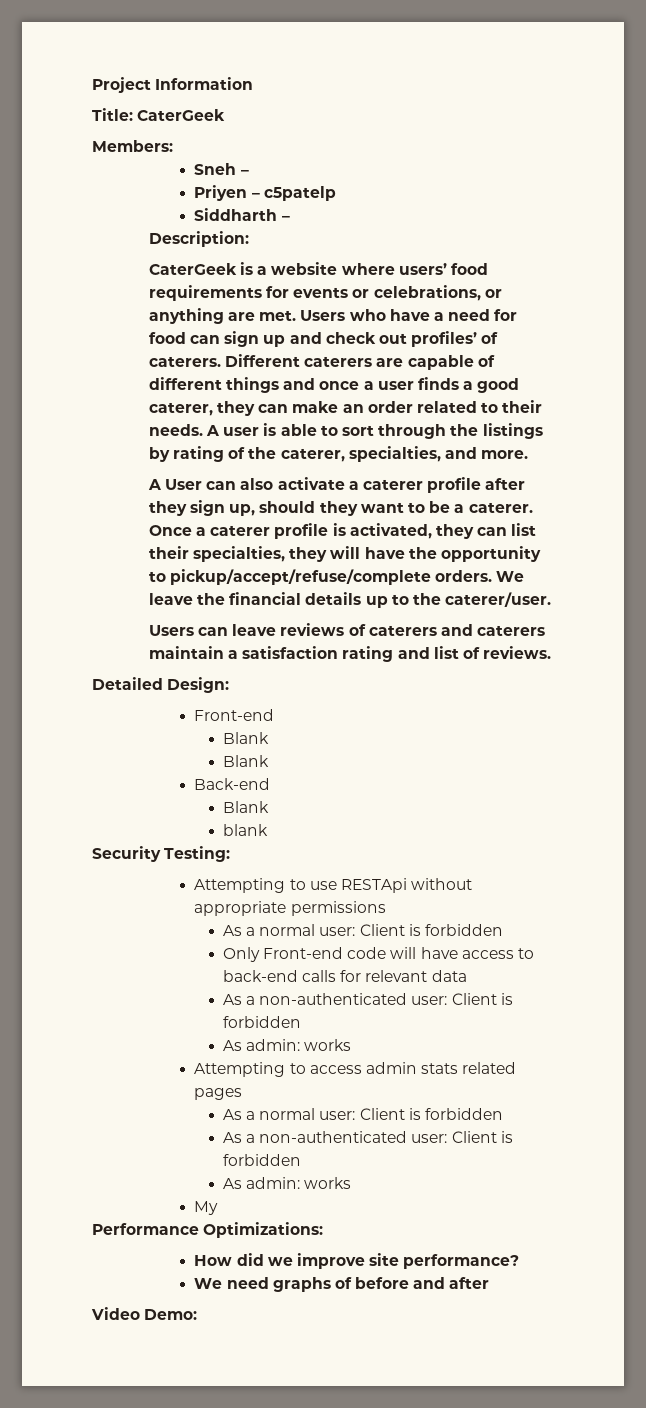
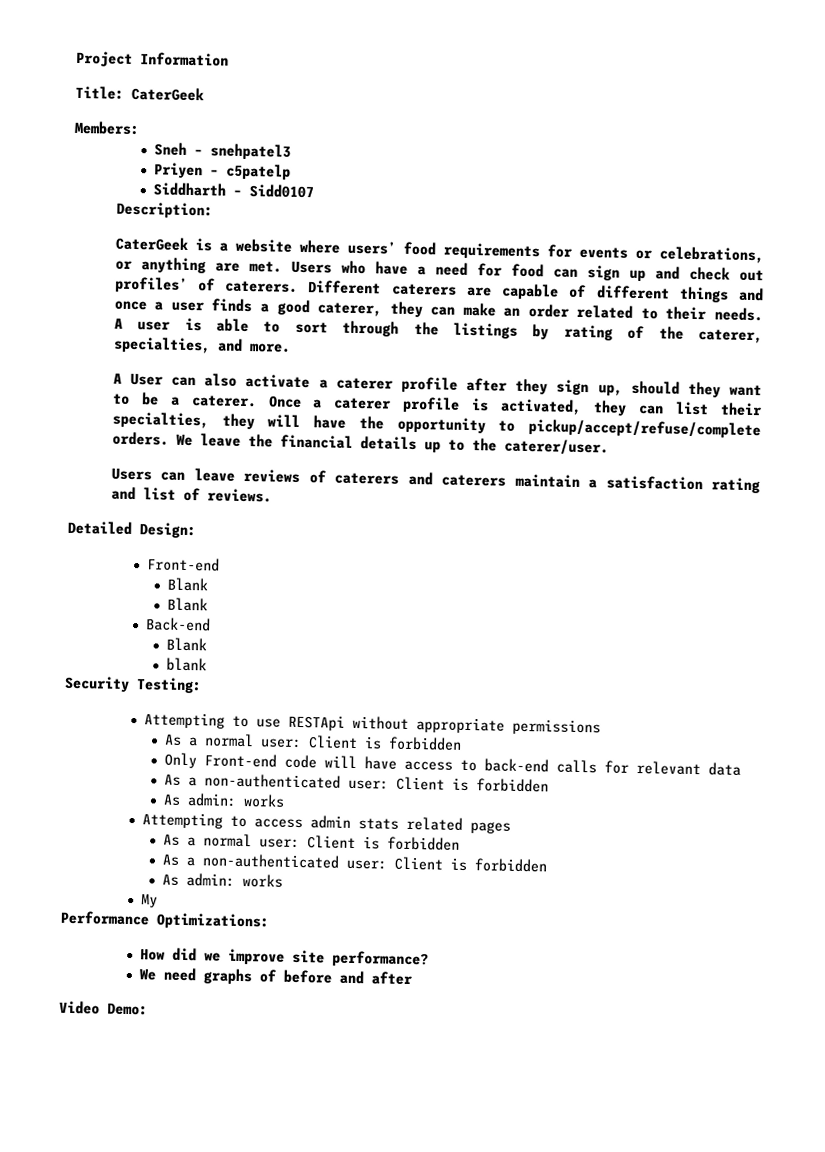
- Sneh –
+ Sneh – snehpatel3
- Siddharth –
+ Siddharth – Sidd0107

